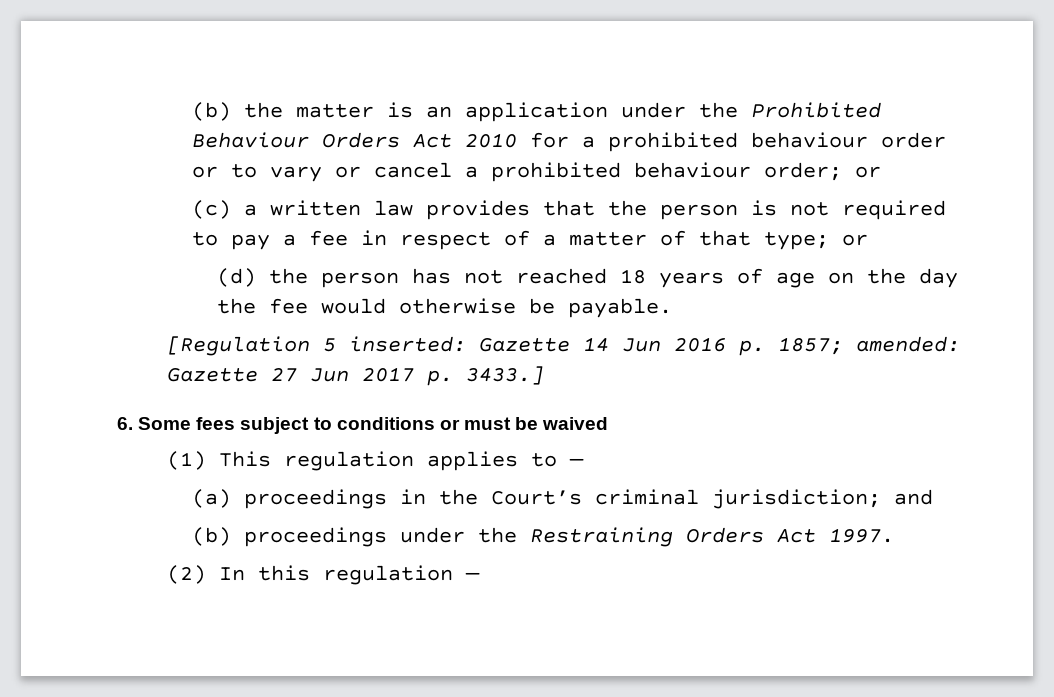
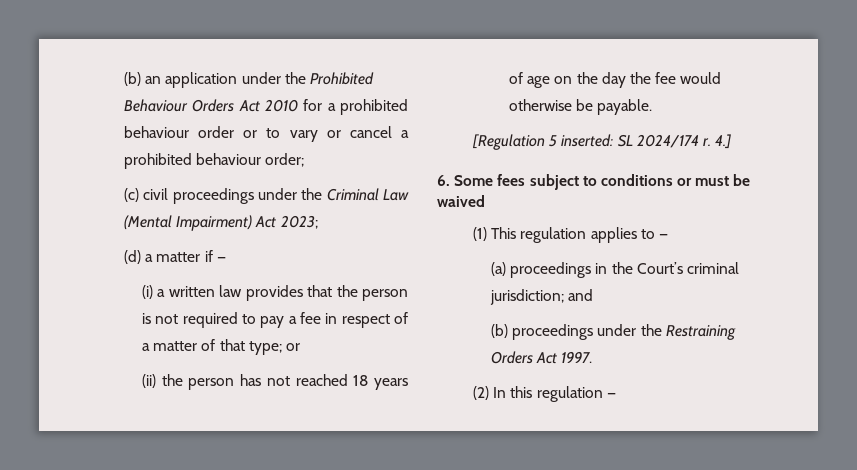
- (b) the matter is an application under the Prohibited Behaviour Orders Act 2010 for a prohibited behaviour order or to vary or cancel a prohibited behaviour order; or
+ (b) an application under the Prohibited Behaviour Orders Act 2010 for a prohibited behaviour order or to vary or cancel a prohibited behaviour order;
- (c) a written law provides that the person is not required to pay a fee in respect of a matter of that type; or
+ (c) civil proceedings under the Criminal Law (Mental Impairment) Act 2023;
+ (d) a matter if —
+ (i) a written law provides that the person is not required to pay a fee in respect of a matter of that type; or
- (d) the person has not reached 18 years of age on the day the fee would otherwise be payable.
+ (ii) the person has not reached 18 years of age on the day the fee would otherwise be payable.
- [Regulation 5 inserted: Gazette 14 Jun 2016 p. 1857; amended: Gazette 27 Jun 2017 p. 3433.]
+ [Regulation 5 inserted: SL 2024/174 r. 4.]

